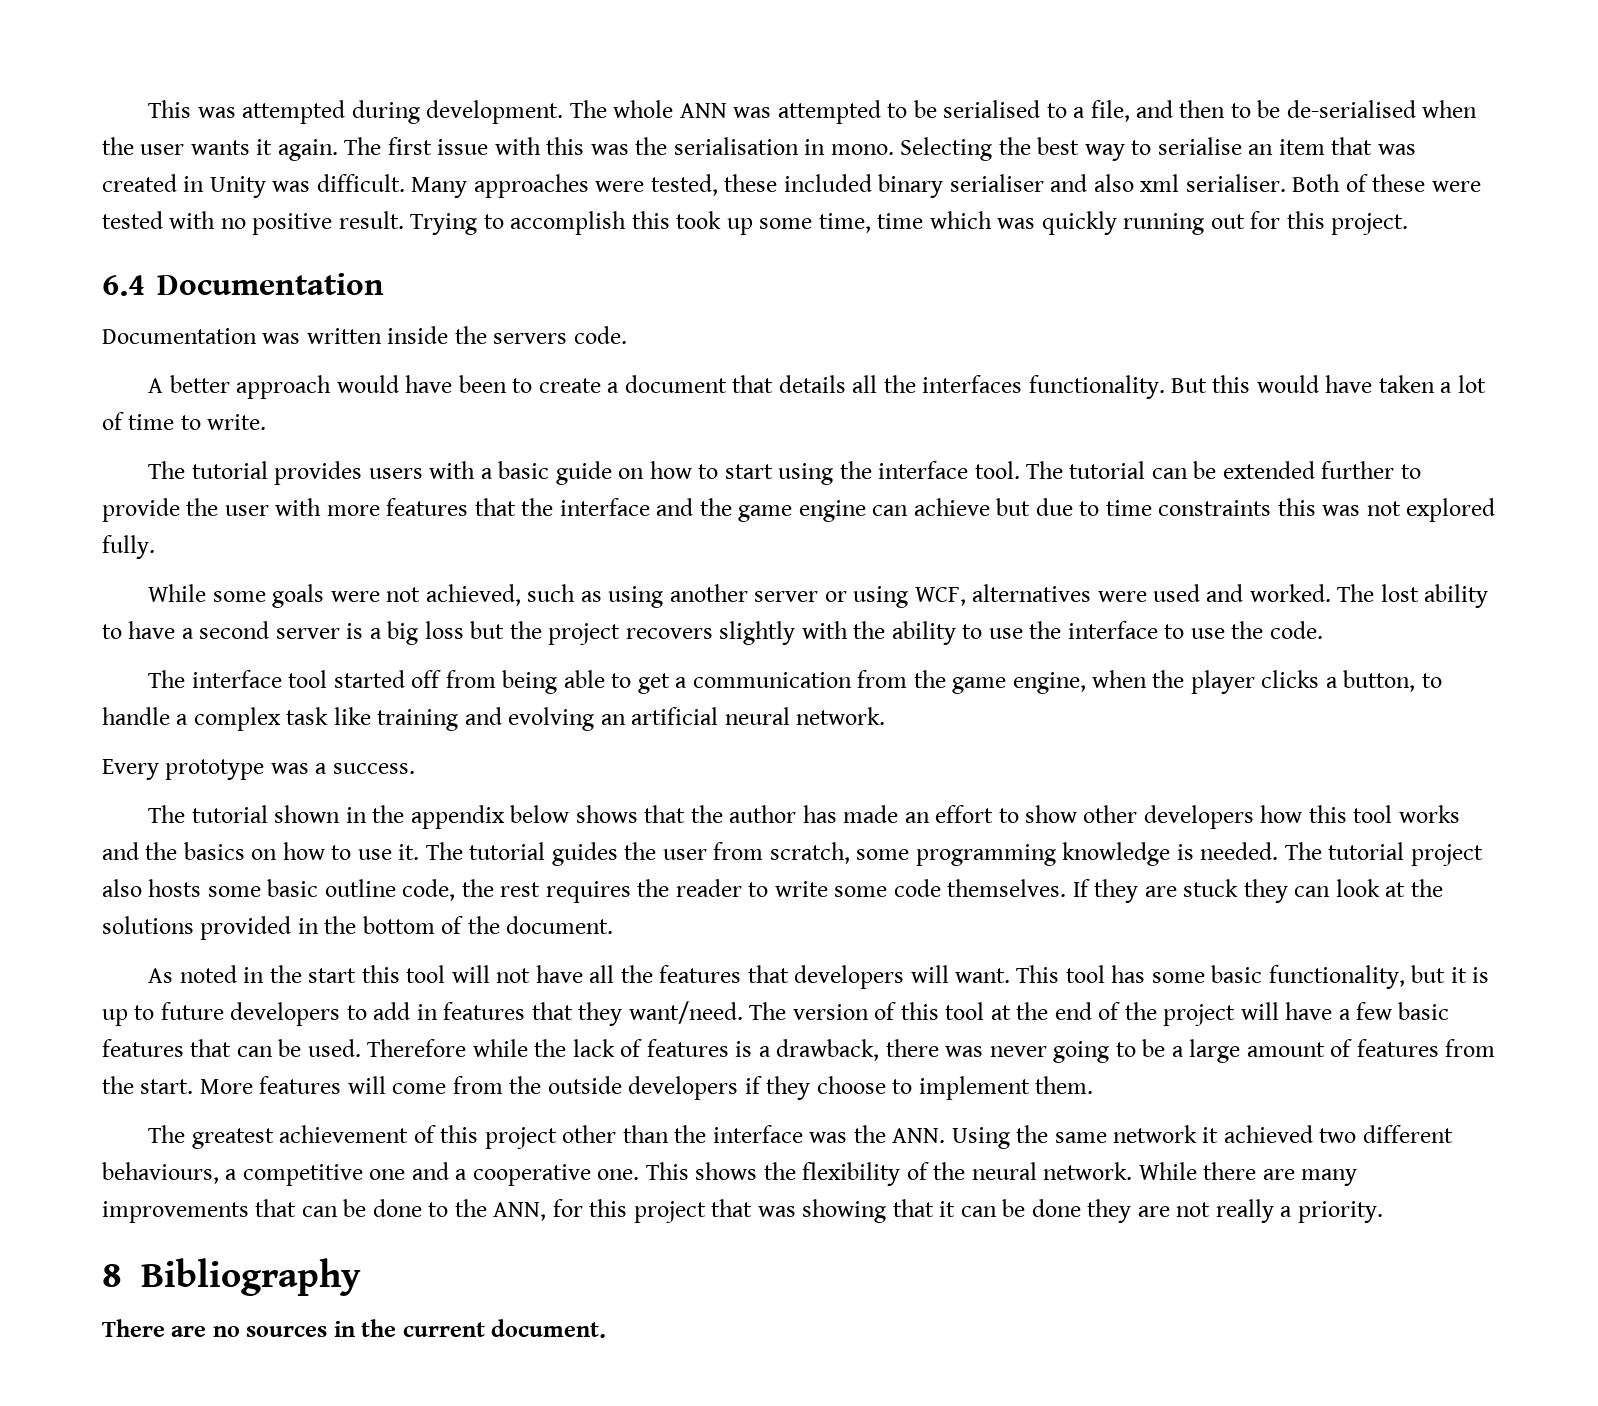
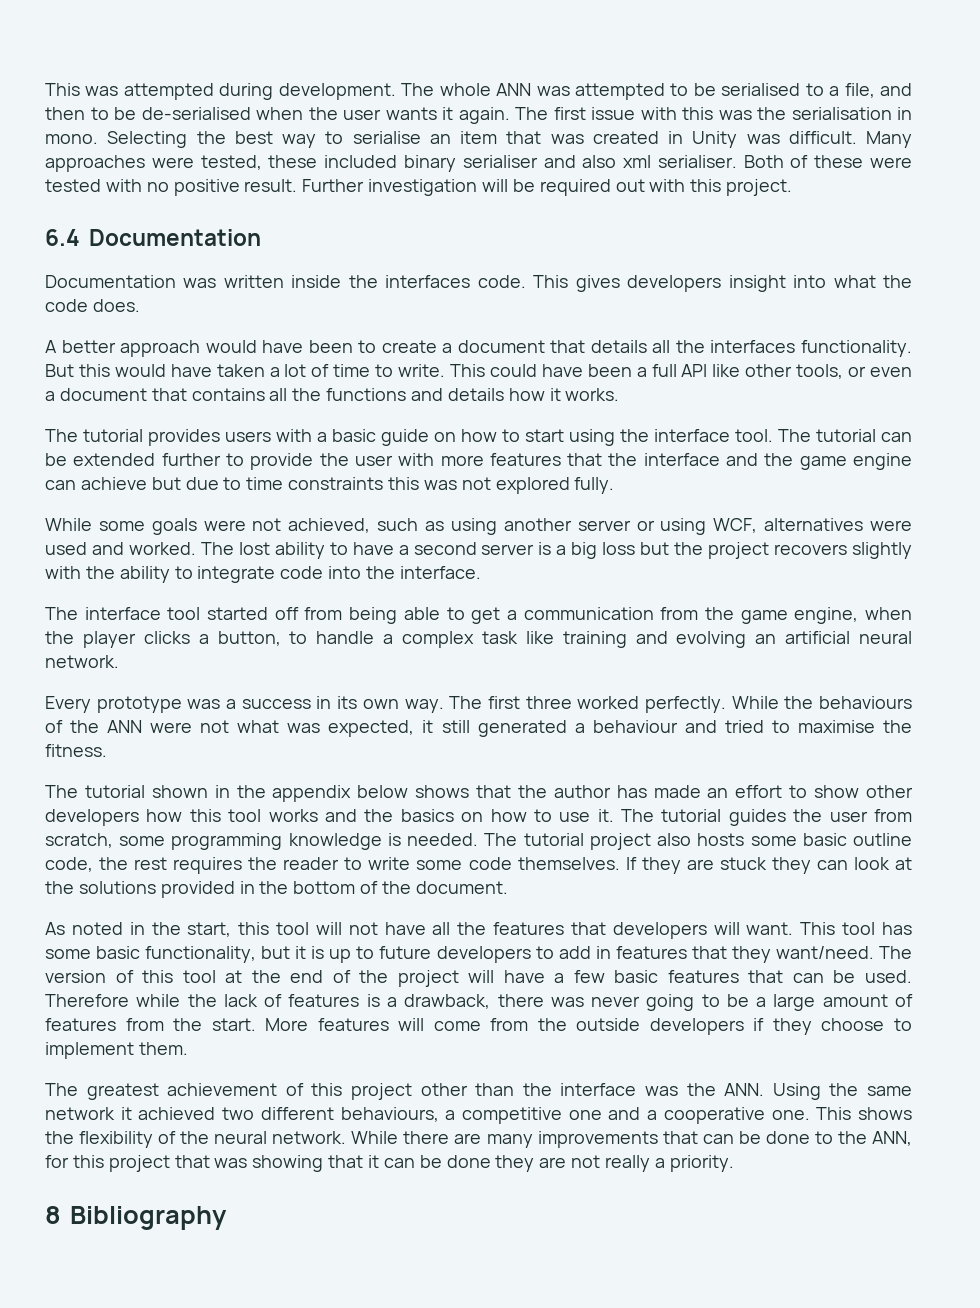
- Trying to accomplish this took up some time, time which was quickly running out for this project.
+ Further investigation will be required out with this project.
- Documentation was written inside the servers code.
+ Documentation was written inside the interfaces code. This gives developers insight into what the code does.
+ This could have been a full API like other tools, or even a document that contains all the functions and details how it works.
- The lost ability to have a second server is a big loss but the project recovers slightly with the ability to use the interface to use the code.
+ The lost ability to have a second server is a big loss but the project recovers slightly with the ability to integrate code into the interface.
- Every prototype was a success.
+ Every prototype was a success in its own way. The first three worked perfectly. While the behaviours of the ANN were not what was expected, it still generated a behaviour and tried to maximise the fitness.
- As noted in the start this tool will not have all the features that developers will want.
+ As noted in the start, this tool will not have all the features that developers will want.
- There are no sources in the current document.

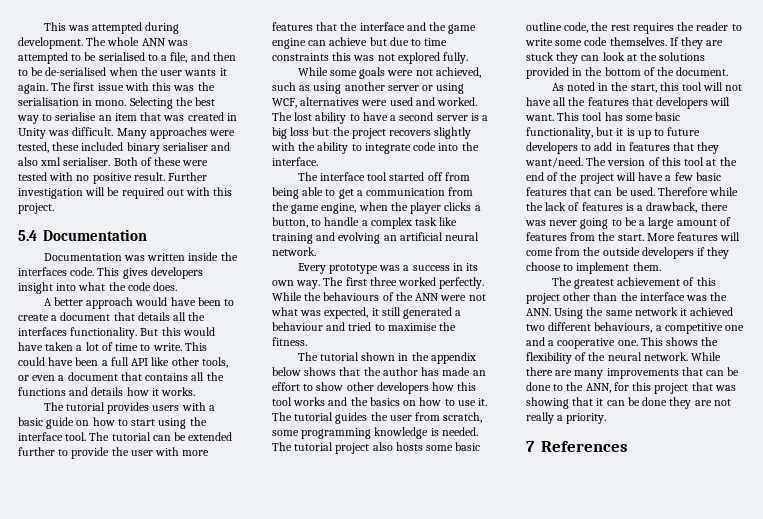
- 6.4 Documentation
+ 5.4 Documentation
- 8 Bibliography
+ 7 References

